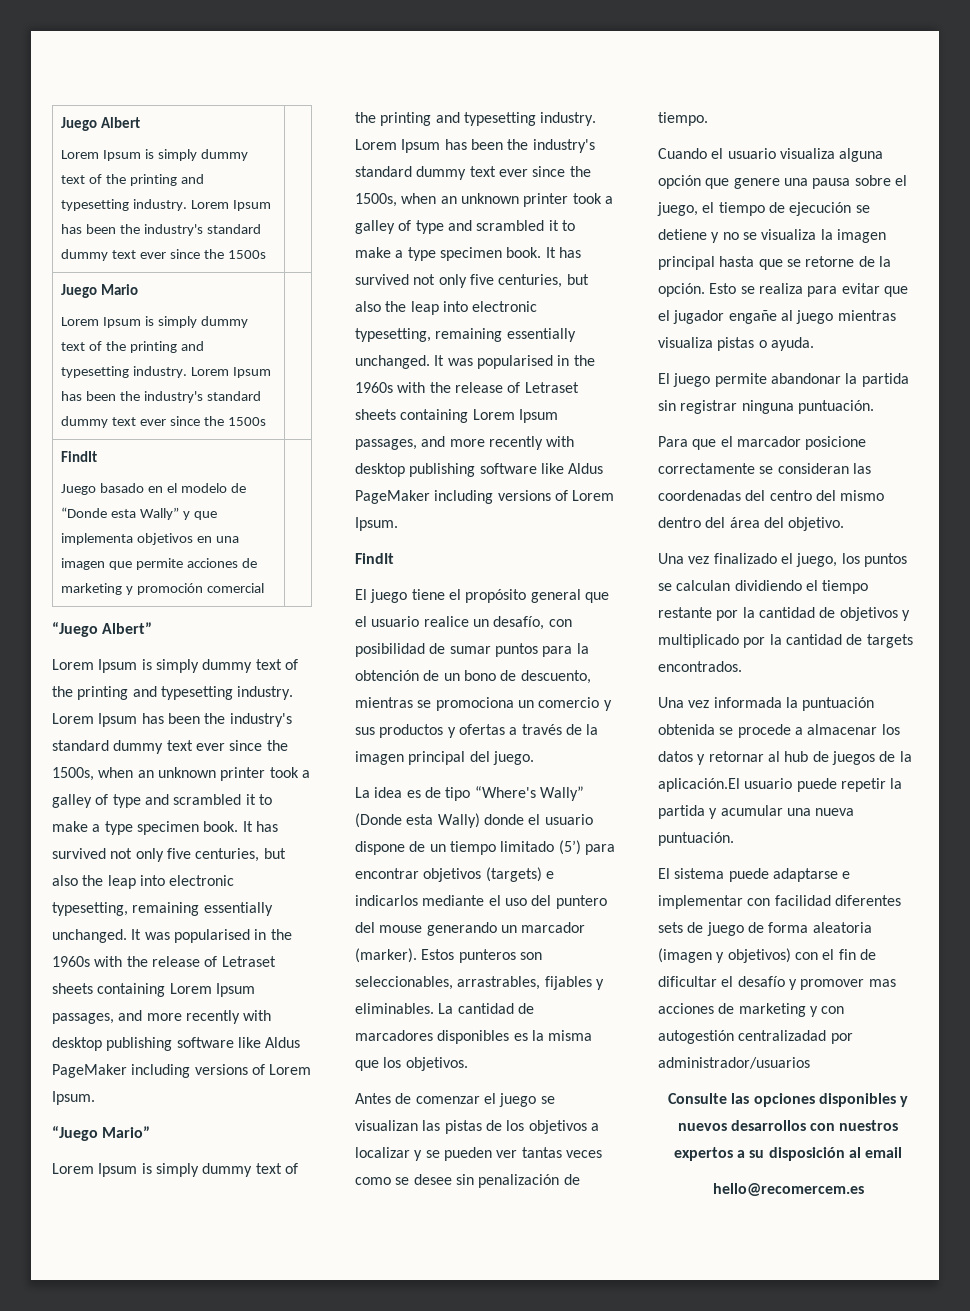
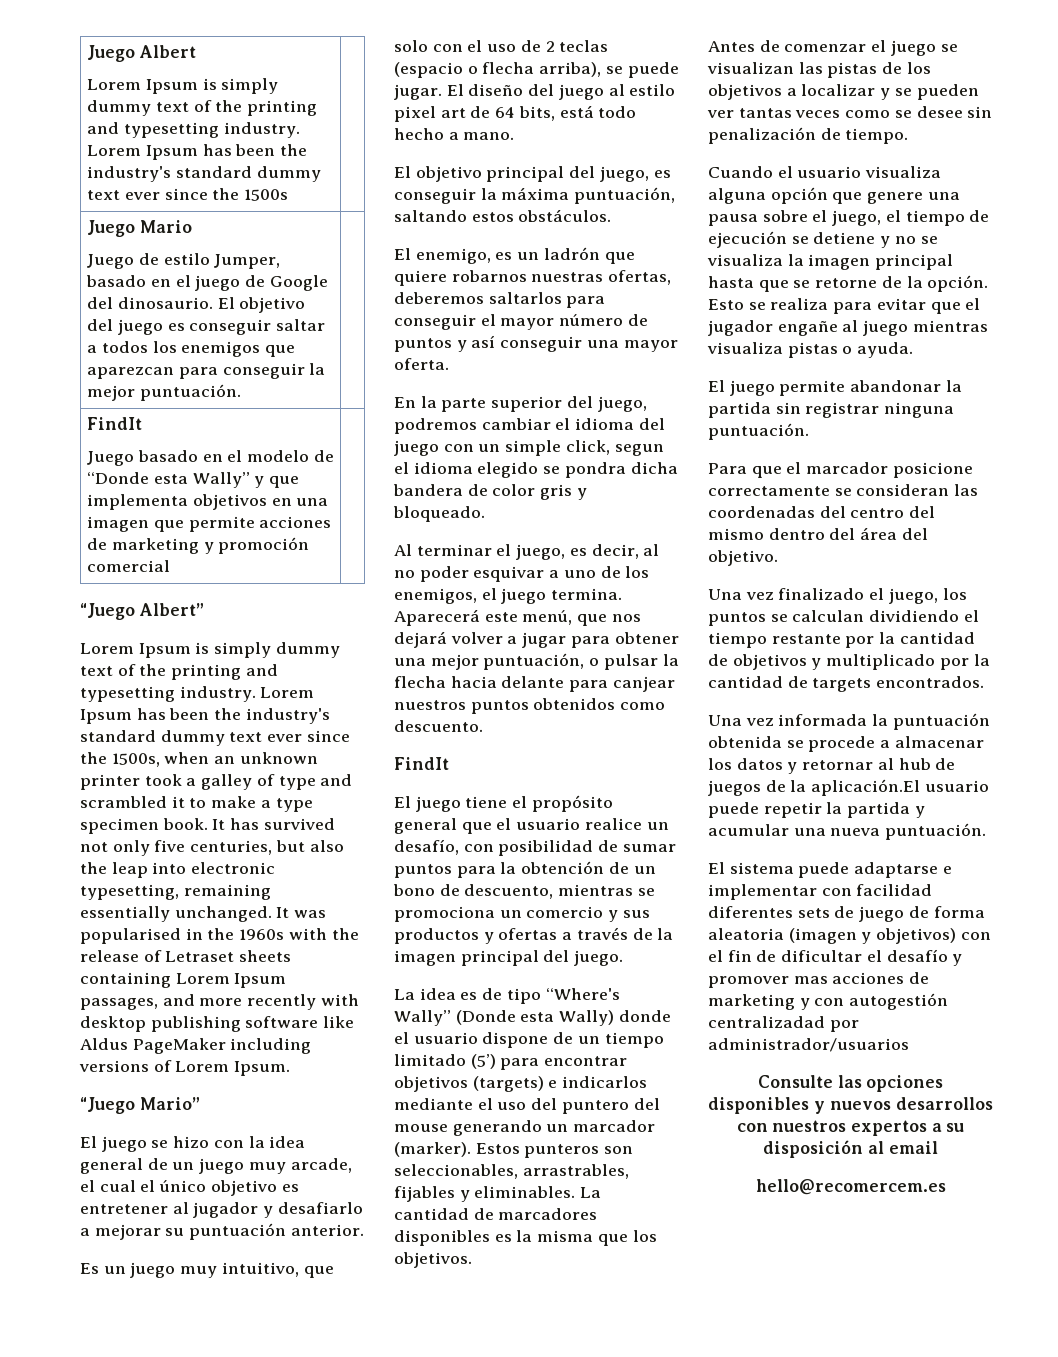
  Juego Mario
- Lorem Ipsum is simply dummy text of the printing and typesetting industry. Lorem Ipsum has been the industry's standard dummy text ever since the 1500s |
+ Juego de estilo Jumper, basado en el juego de Google del dinosaurio. El objetivo del juego es conseguir saltar a todos los enemigos que aparezcan para conseguir la mejor puntuación. |
  “Juego Mario”
- Lorem Ipsum is simply dummy text of the printing and typesetting industry. Lorem Ipsum has been the industry's standard dummy text ever since the 1500s, when an unknown printer took a galley of type and scrambled it to make a type specimen book. It has survived not only five centuries, but also the leap into electronic typesetting, remaining essentially unchanged. It was popularised in the 1960s with the release of Letraset sheets containing Lorem Ipsum passages, and more recently with desktop publishing software like Aldus PageMaker including versions of Lorem Ipsum.
+ El juego se hizo con la idea general de un juego muy arcade, el cual el único objetivo es entretener al jugador y desafiarlo a mejorar su puntuación anterior.
+ Es un juego muy intuitivo, que solo con el uso de 2 teclas (espacio o flecha arriba), se puede jugar. El diseño del juego al estilo pixel art de 64 bits, está todo hecho a mano.
+ El objetivo principal del juego, es conseguir la máxima puntuación, saltando estos obstáculos.
+ El enemigo, es un ladrón que quiere robarnos nuestras ofertas, deberemos saltarlos para conseguir el mayor número de puntos y así conseguir una mayor oferta.
+ En la parte superior del juego, podremos cambiar el idioma del juego con un simple click, segun el idioma elegido se pondra dicha bandera de color gris y bloqueado.
+ Al terminar el juego, es decir, al no poder esquivar a uno de los enemigos, el juego termina. Aparecerá este menú, que nos dejará volver a jugar para obtener una mejor puntuación, o pulsar la flecha hacia delante para canjear nuestros puntos obtenidos como descuento.

